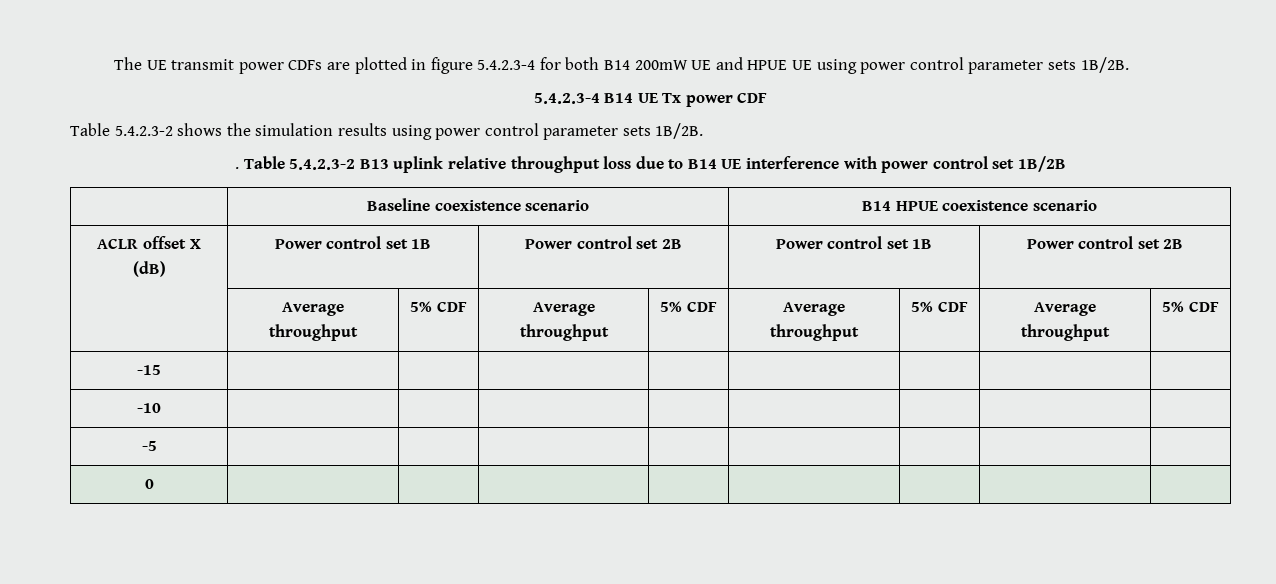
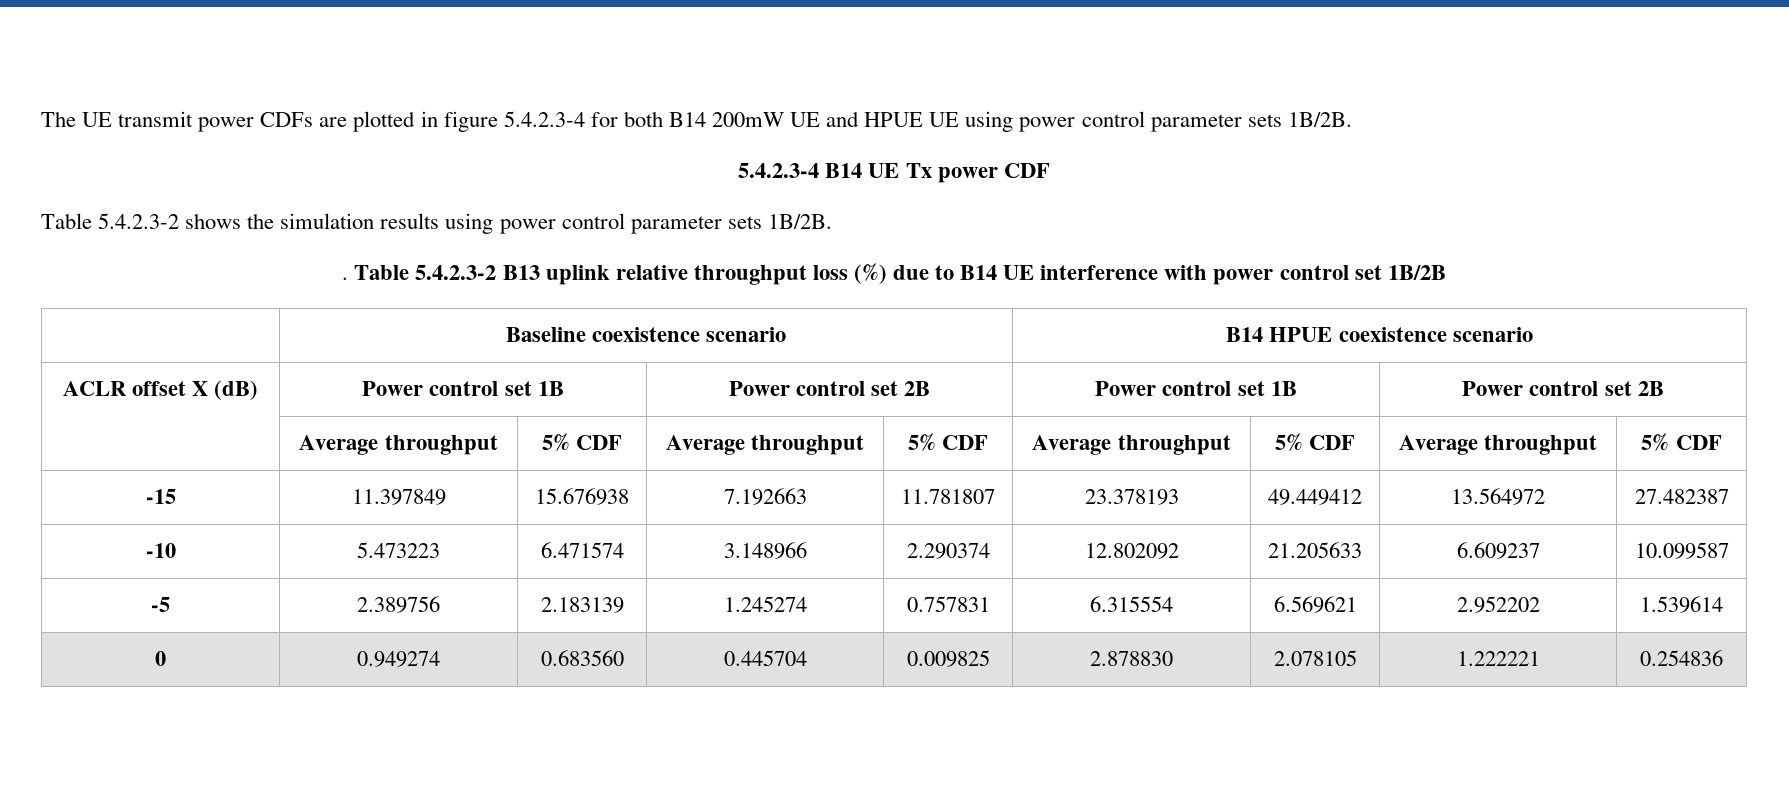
- Table 5.4.2.3-2 B13 uplink relative throughput loss due to B14 UE interference with power control set 1B/2B
+ Table 5.4.2.3-2 B13 uplink relative throughput loss (%) due to B14 UE interference with power control set 1B/2B
- -15 | | | | | | | |
- -10 | | | | | | | |
- -5 | | | | | | | |
- 0 | | | | | | | |
+ -15 | 11.397849 | 15.676938 | 7.192663 | 11.781807 | 23.378193 | 49.449412 | 13.564972 | 27.482387
+ -10 | 5.473223 | 6.471574 | 3.148966 | 2.290374 | 12.802092 | 21.205633 | 6.609237 | 10.099587
+ -5 | 2.389756 | 2.183139 | 1.245274 | 0.757831 | 6.315554 | 6.569621 | 2.952202 | 1.539614
+ 0 | 0.949274 | 0.683560 | 0.445704 | 0.009825 | 2.878830 | 2.078105 | 1.222221 | 0.254836

